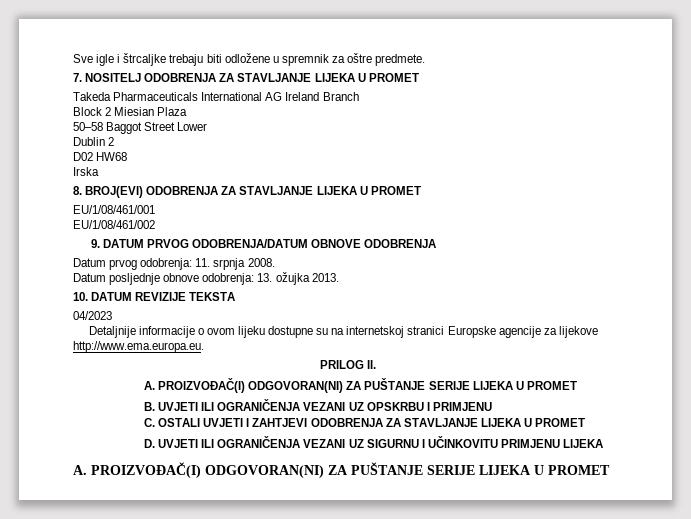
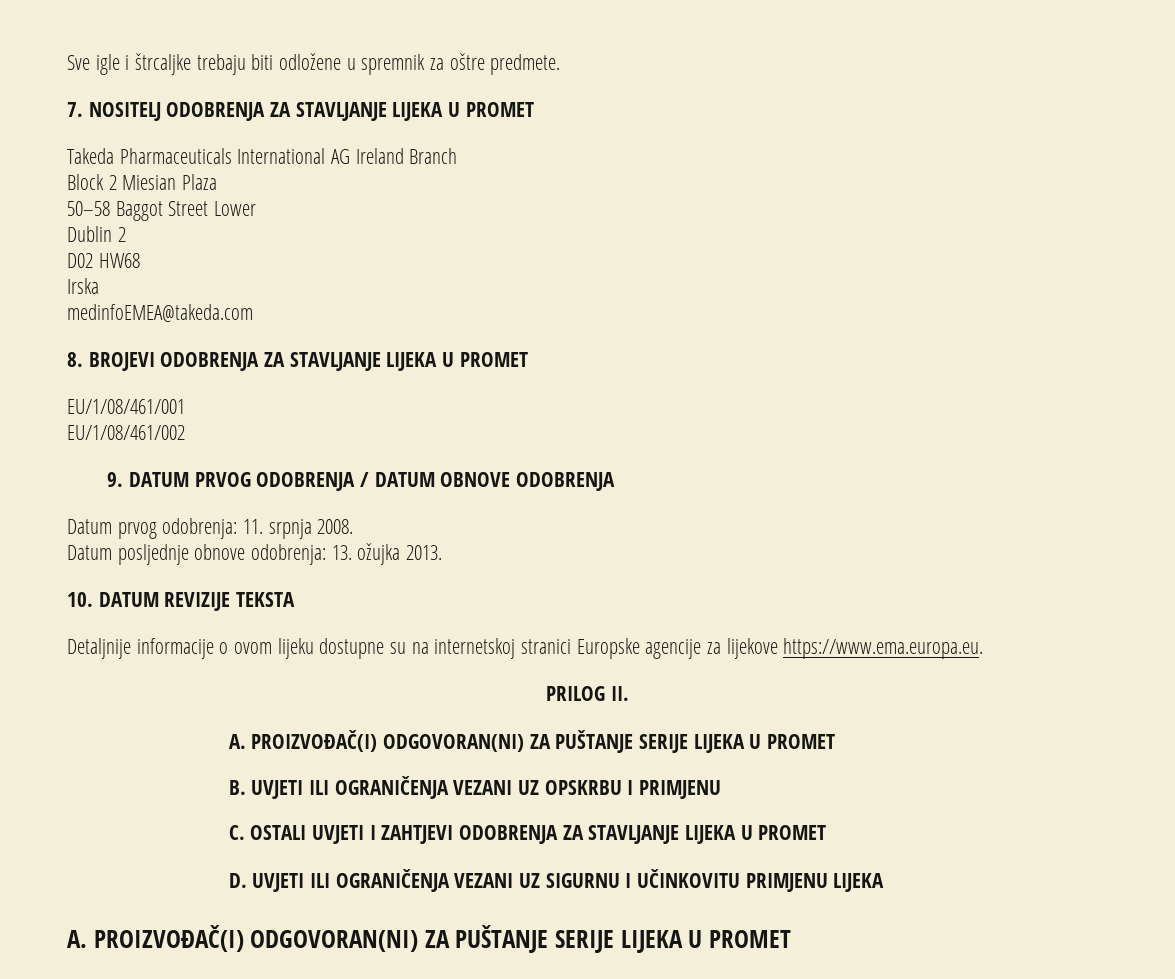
+ medinfoEMEA@takeda.com
- 8. BROJ(EVI) ODOBRENJA ZA STAVLJANJE LIJEKA U PROMET
+ 8. BROJEVI ODOBRENJA ZA STAVLJANJE LIJEKA U PROMET
- 9. DATUM PRVOG ODOBRENJA/DATUM OBNOVE ODOBRENJA
+ 9. DATUM PRVOG ODOBRENJA / DATUM OBNOVE ODOBRENJA
- 04/2023
- Detaljnije informacije o ovom lijeku dostupne su na internetskoj stranici Europske agencije za lijekove http://www.ema.europa.eu.
+ Detaljnije informacije o ovom lijeku dostupne su na internetskoj stranici Europske agencije za lijekove https://www.ema.europa.eu.

